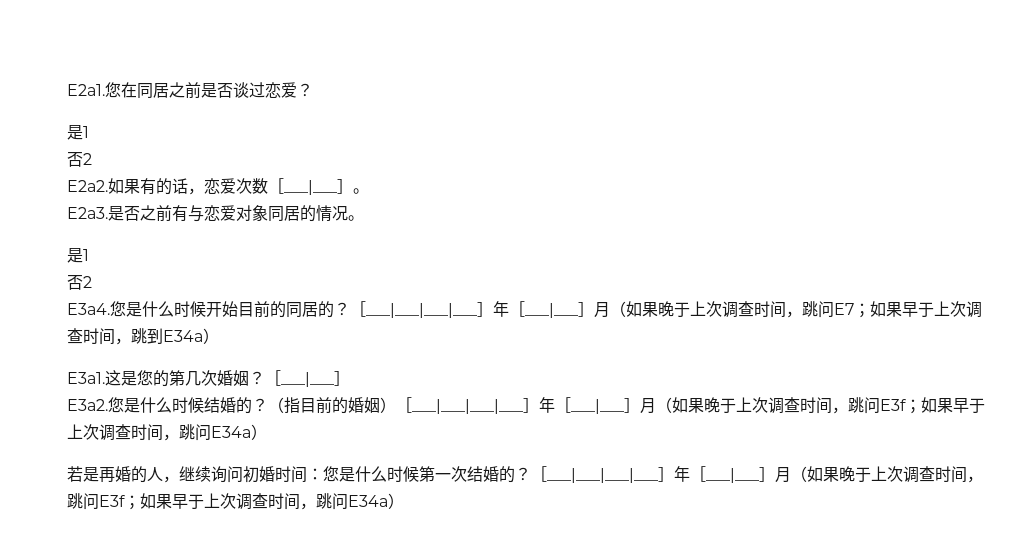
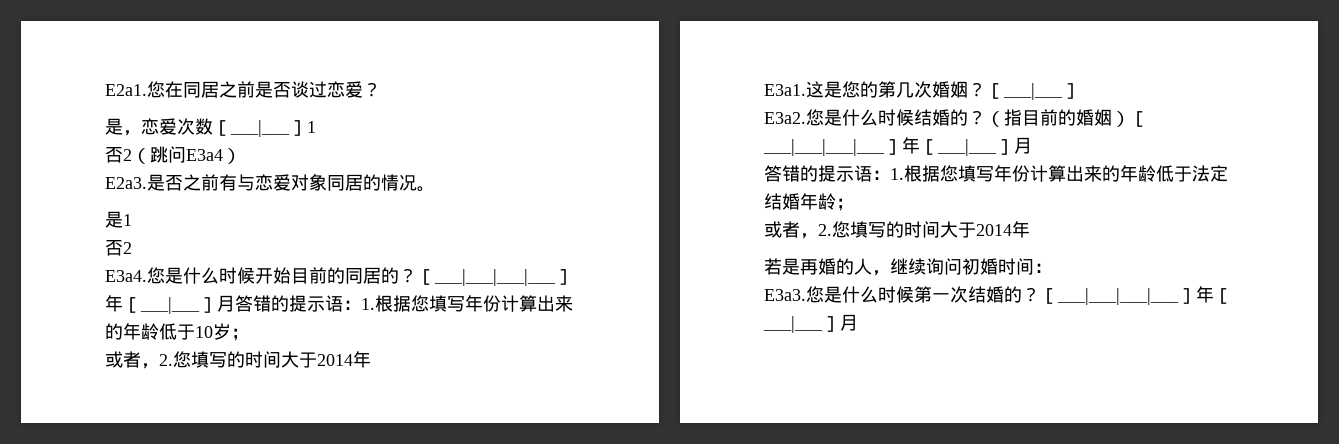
  您在同居之前是否谈过恋爱？
- 是1
- 否2
- E2a2.如果有的话，恋爱次数［___|___］。
+ 是，恋爱次数［___|___］1
+ 否2（跳问E3a4）
- ［___|___|___|___］年［___|___］月（如果晚于上次调查时间，跳问E7；如果早于上次调查时间，跳到E34a）
+ ［___|___|___|___］年［___|___］月答错的提示语：1.根据您填写年份计算出来的年龄低于10岁；
+ 或者，2.您填写的时间大于2014年
- （指目前的婚姻）［___|___|___|___］年［___|___］月（如果晚于上次调查时间，跳问E3f；如果早于上次调查时间，跳问E34a）
+ （指目前的婚姻）［___|___|___|___］年［___|___］月
+ 答错的提示语：1.根据您填写年份计算出来的年龄低于法定结婚年龄；
+ 或者，2.您填写的时间大于2014年
- 若是再婚的人，继续询问初婚时间：您是什么时候第一次结婚的？［___|___|___|___］年［___|___］月（如果晚于上次调查时间，跳问E3f；如果早于上次调查时间，跳问E34a）
+ 若是再婚的人，继续询问初婚时间：
+ E3a3.您是什么时候第一次结婚的？［___|___|___|___］年［___|___］月

